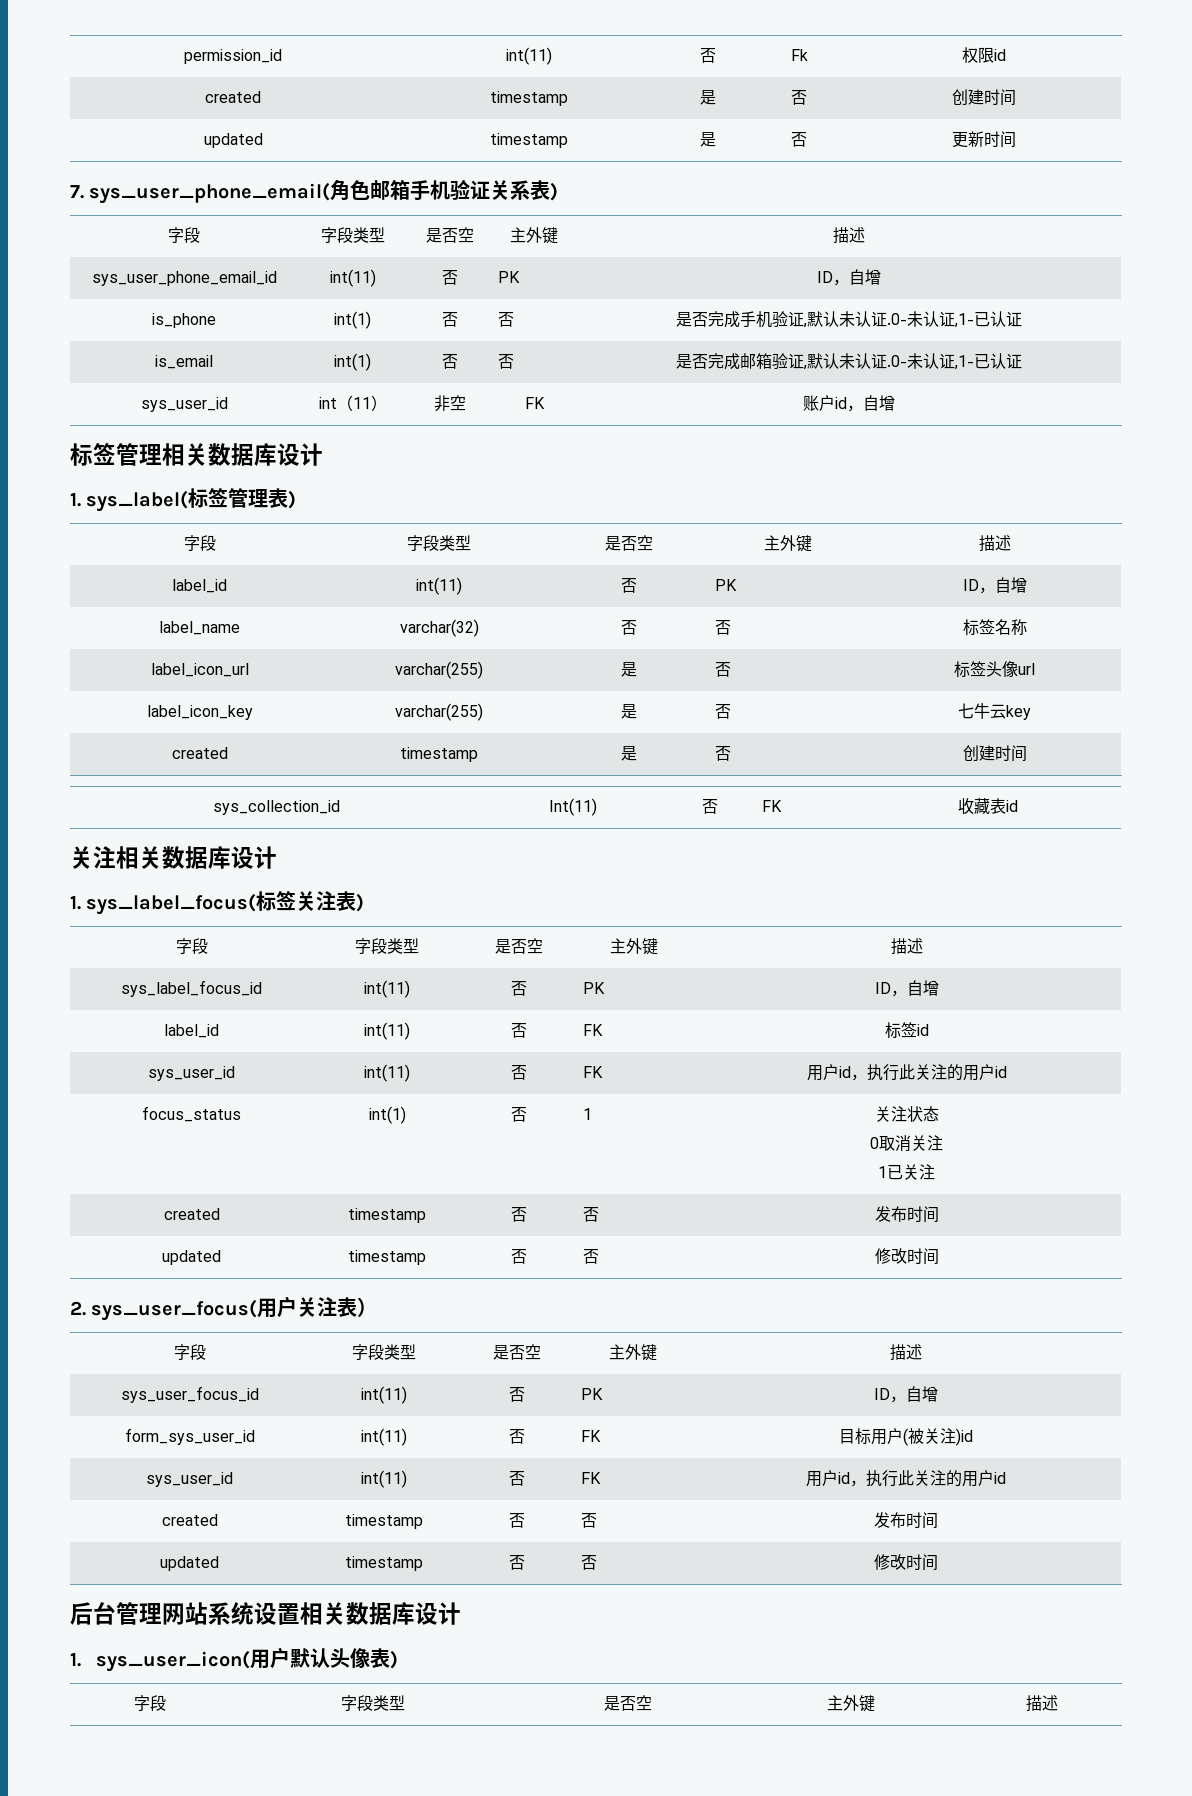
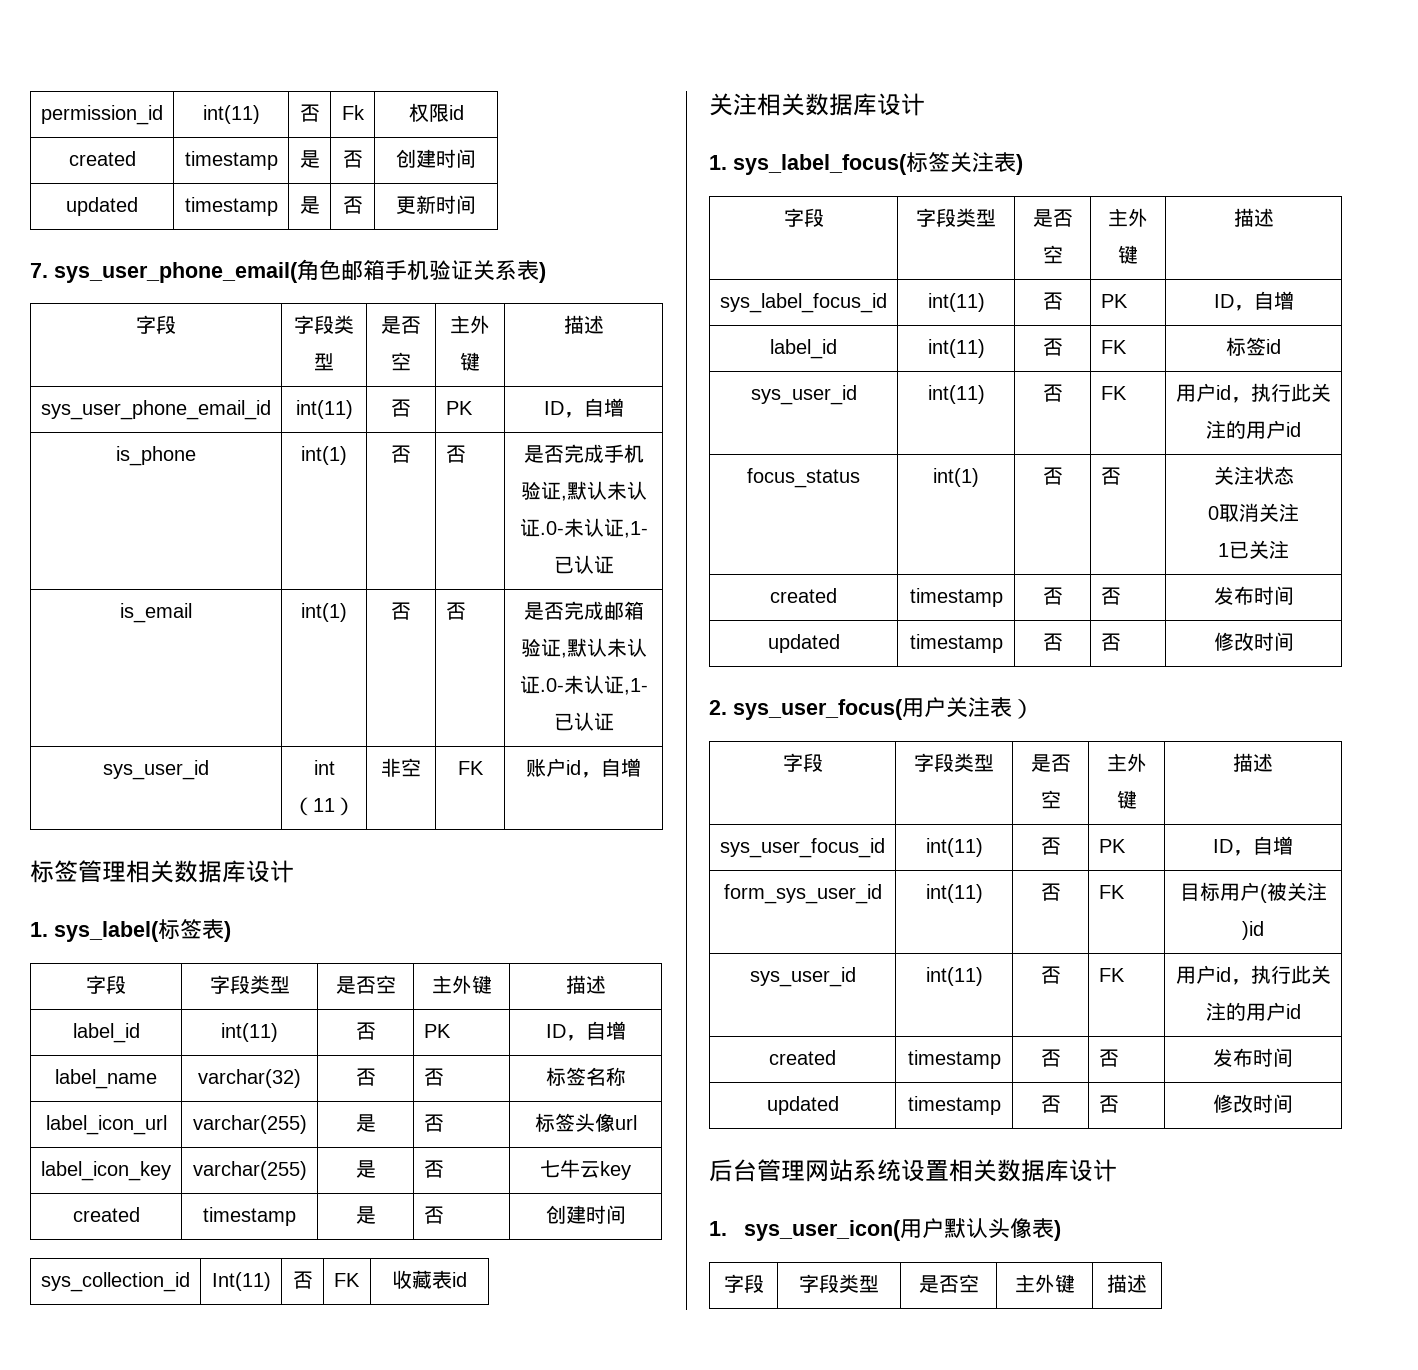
- 1. sys_label(标签管理表)
+ 1. sys_label(标签表)
- focus_status | int(1) | 否 | 1 | 关注状态
+ focus_status | int(1) | 否 | 否 | 关注状态

